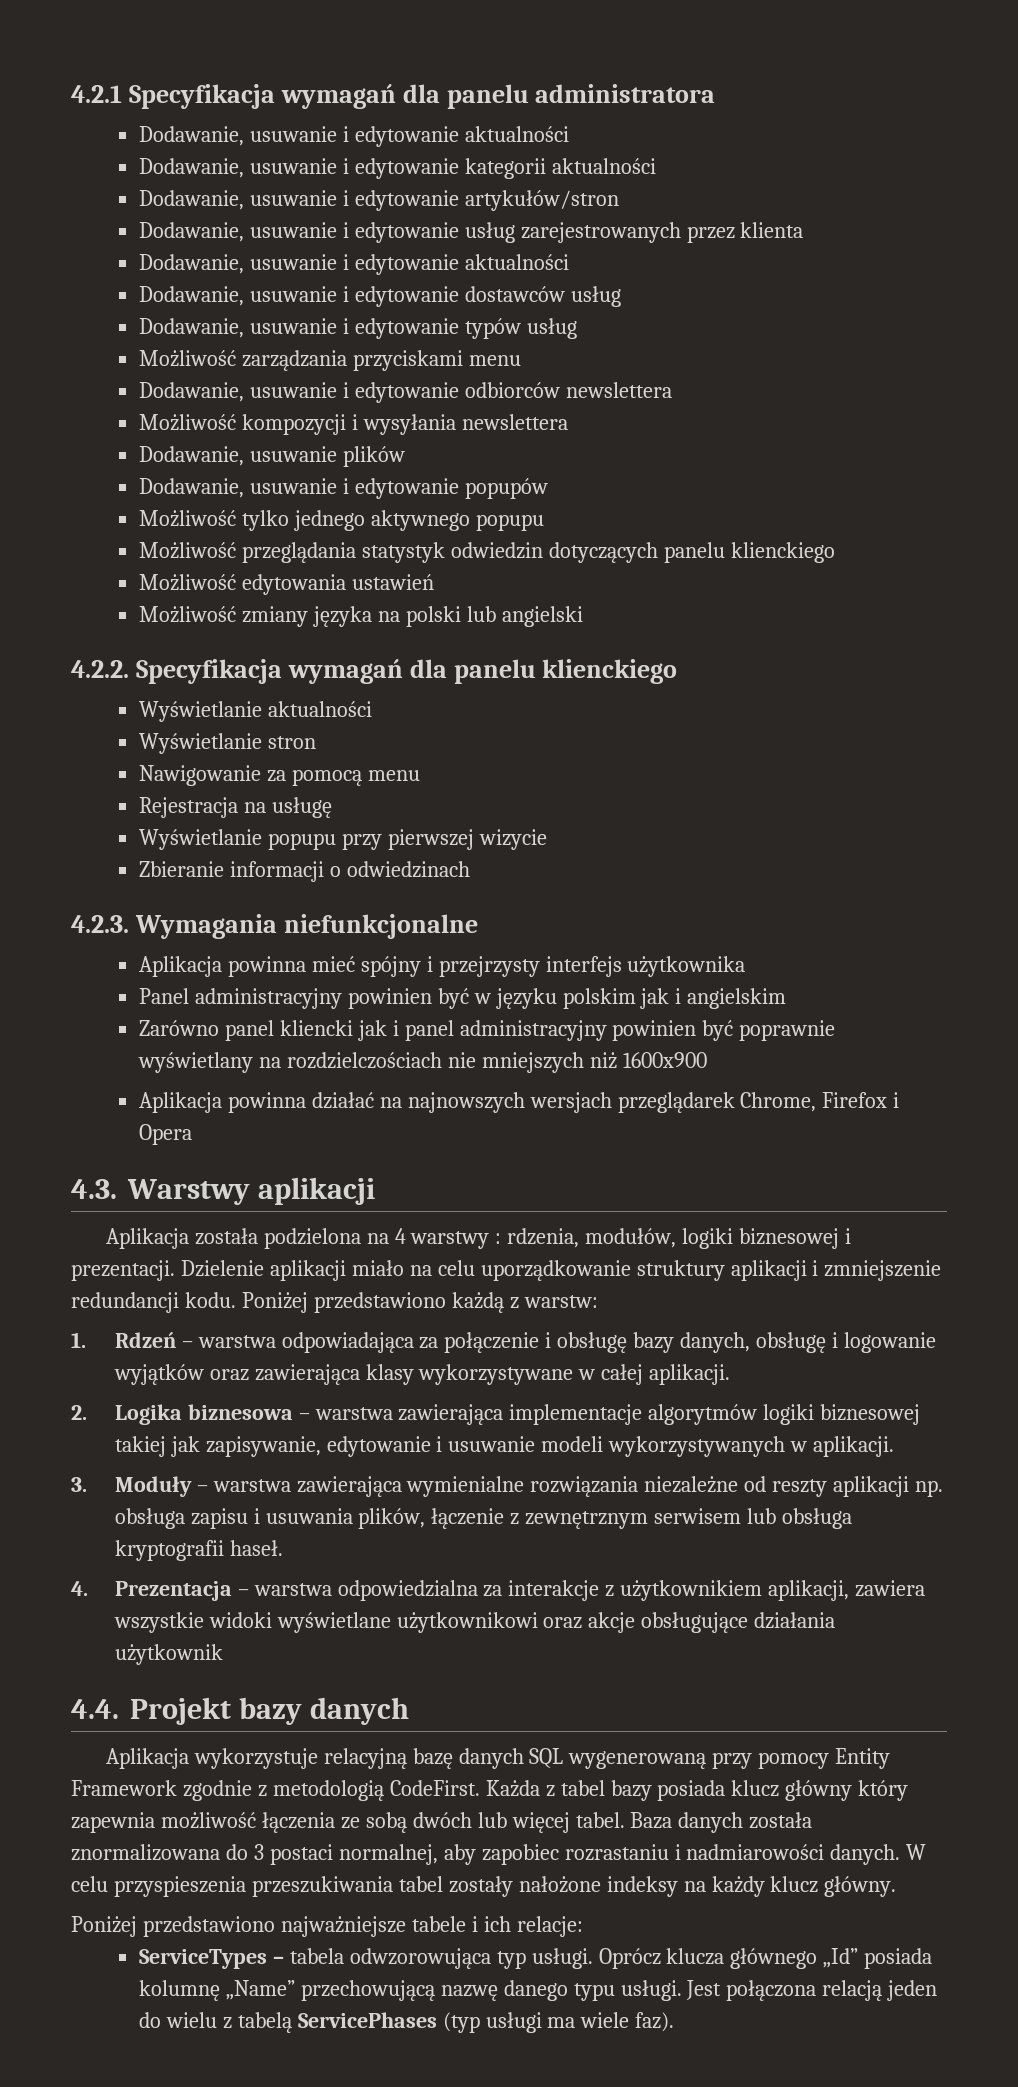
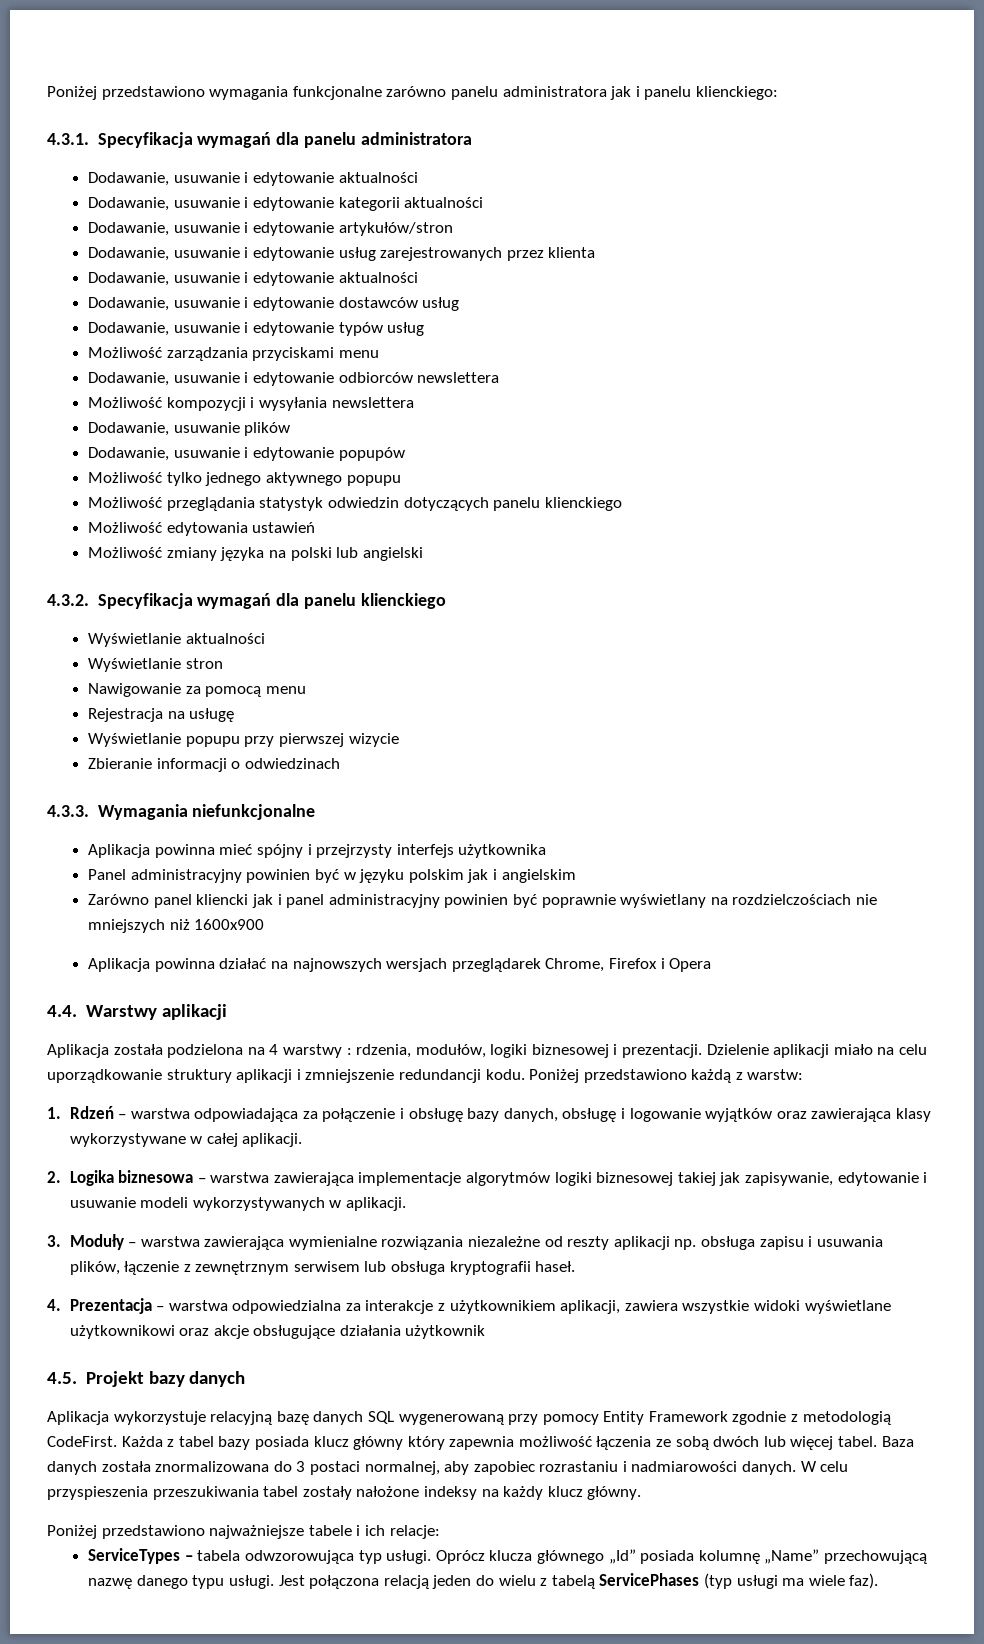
- 4.2.1 Specyfikacja wymagań dla panelu administratora
+ Poniżej przedstawiono wymagania funkcjonalne zarówno panelu administratora jak i panelu klienckiego:
+ 4.3.1. Specyfikacja wymagań dla panelu administratora
- 4.2.2. Specyfikacja wymagań dla panelu klienckiego
+ 4.3.2. Specyfikacja wymagań dla panelu klienckiego
- 4.2.3. Wymagania niefunkcjonalne
+ 4.3.3. Wymagania niefunkcjonalne
- 4.3. Warstwy aplikacji
+ 4.4. Warstwy aplikacji
- 4.4. Projekt bazy danych
+ 4.5. Projekt bazy danych

